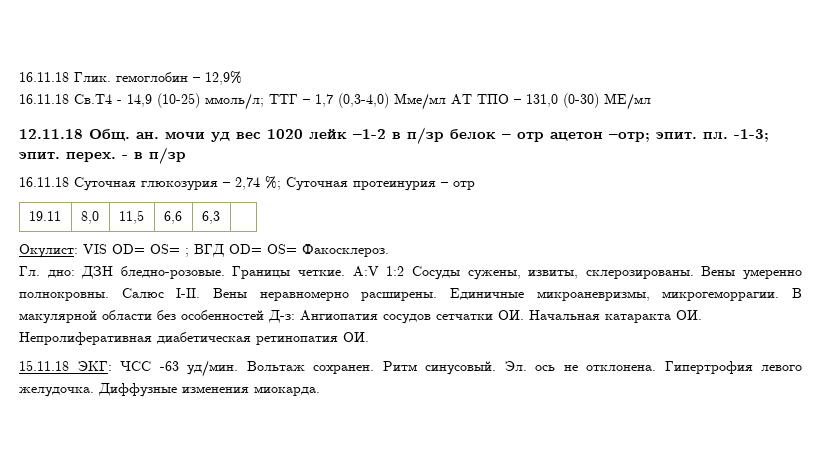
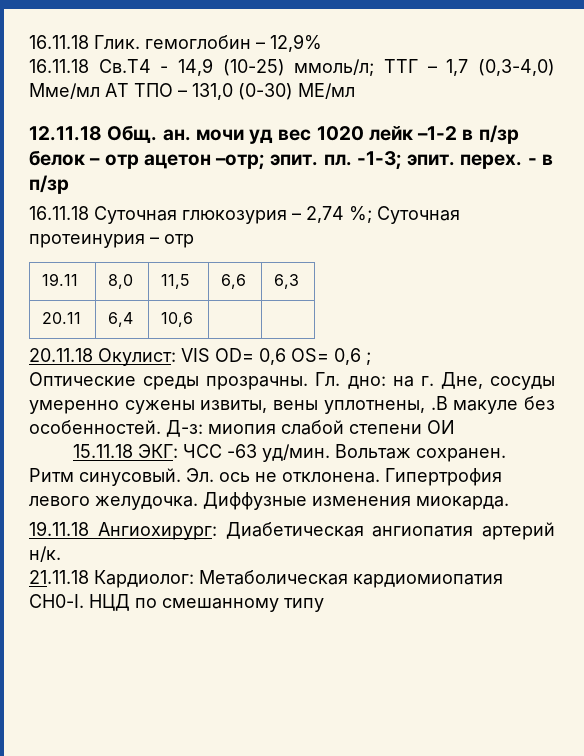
- 19.11 | 8,0 | 11,5 | 6,6 | 6,3 |
- Окулист: VIS OD= OS= ; ВГД OD= OS= Факосклероз.
- Гл. дно: ДЗН бледно-розовые. Границы четкие. А:V 1:2 Сосуды сужены, извиты, склерозированы. Вены умеренно полнокровны. Салюс I-II. Вены неравномерно расширены. Единичные микроаневризмы, микрогеморрагии. В макулярной области без особенностей Д-з: Ангиопатия сосудов сетчатки ОИ. Начальная катаракта ОИ. Непролиферативная диабетическая ретинопатия ОИ.
+ 19.11 | 8,0 | 11,5 | 6,6 | 6,3
+ 20.11 | 6,4 | 10,6 | |
+ 20.11.18 Окулист: VIS OD= 0,6 OS= 0,6 ;
+ Оптические среды прозрачны. Гл. дно: на г. Дне, сосуды умеренно сужены извиты, вены уплотнены, .В макуле без особенностей. Д-з: миопия слабой степени ОИ
+ 19.11.18 Ангиохирург: Диабетическая ангиопатия артерий н/к.
+ 21.11.18 Кардиолог: Метаболическая кардиомиопатия СН0-I. НЦД по смешанному типу

